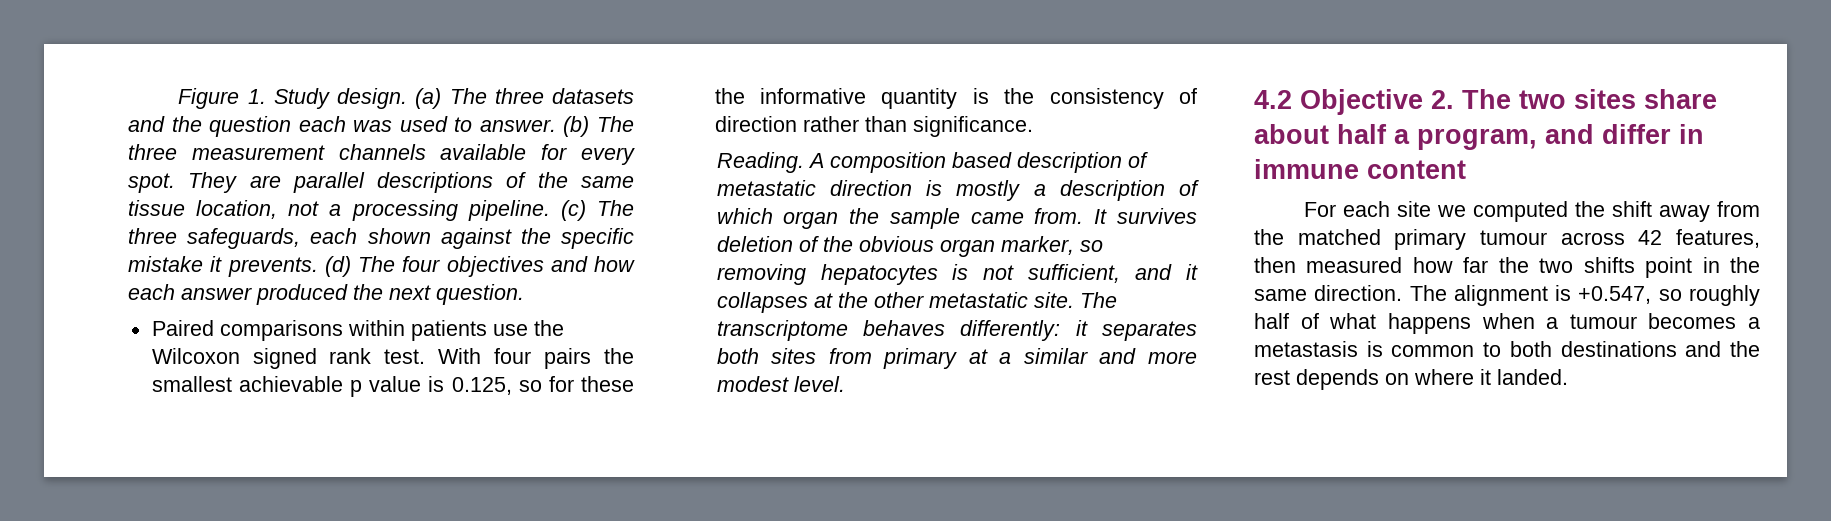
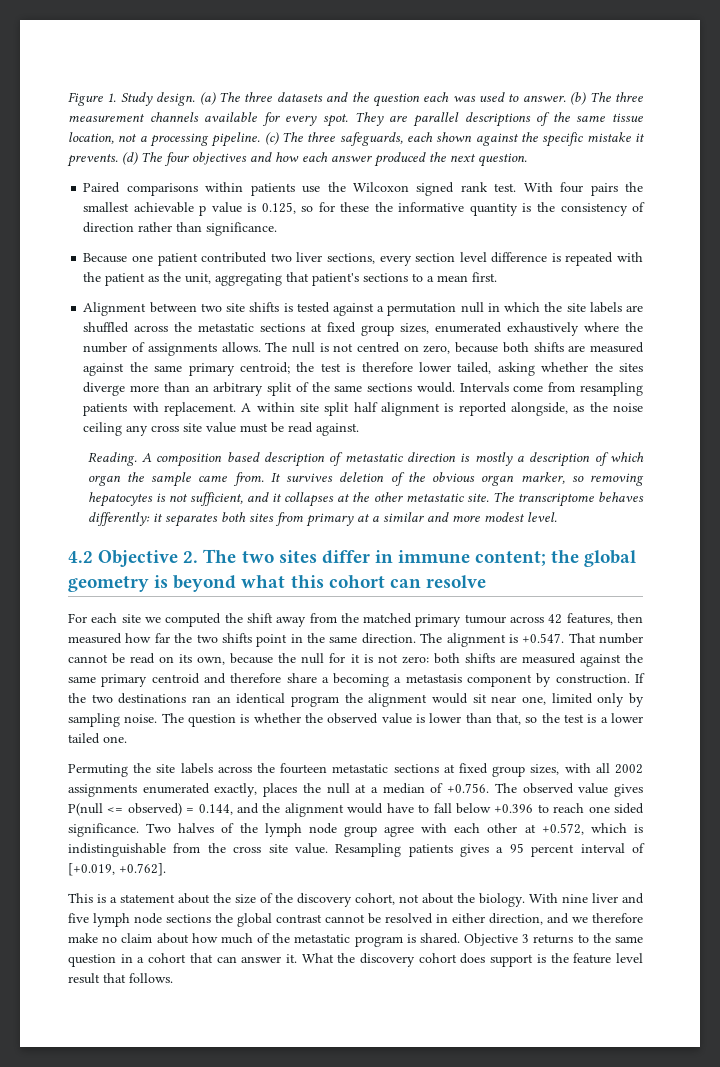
+ Because one patient contributed two liver sections, every section level difference is repeated with the patient as the unit, aggregating that patient's sections to a mean first.
+ Alignment between two site shifts is tested against a permutation null in which the site labels are shuffled across the metastatic sections at fixed group sizes, enumerated exhaustively where the number of assignments allows. The null is not centred on zero, because both shifts are measured against the same primary centroid; the test is therefore lower tailed, asking whether the sites diverge more than an arbitrary split of the same sections would. Intervals come from resampling patients with replacement. A within site split half alignment is reported alongside, as the noise ceiling any cross site value must be read against.
- 4.2 Objective 2. The two sites share about half a program, and differ in immune content
+ 4.2 Objective 2. The two sites differ in immune content; the global geometry is beyond what this cohort can resolve
- The alignment is +0.547, so roughly half of what happens when a tumour becomes a metastasis is common to both destinations and the rest depends on where it landed.
+ The alignment is +0.547. That number cannot be read on its own, because the null for it is not zero: both shifts are measured against the same primary centroid and therefore share a becoming a metastasis component by construction. If the two destinations ran an identical program the alignment would sit near one, limited only by sampling noise. The question is whether the observed value is lower than that, so the test is a lower tailed one.
+ Permuting the site labels across the fourteen metastatic sections at fixed group sizes, with all 2002 assignments enumerated exactly, places the null at a median of +0.756. The observed value gives P(null <= observed) = 0.144, and the alignment would have to fall below +0.396 to reach one sided significance. Two halves of the lymph node group agree with each other at +0.572, which is indistinguishable from the cross site value. Resampling patients gives a 95 percent interval of [+0.019, +0.762].
+ This is a statement about the size of the discovery cohort, not about the biology. With nine liver and five lymph node sections the global contrast cannot be resolved in either direction, and we therefore make no claim about how much of the metastatic program is shared. Objective 3 returns to the same question in a cohort that can answer it. What the discovery cohort does support is the feature level result that follows.

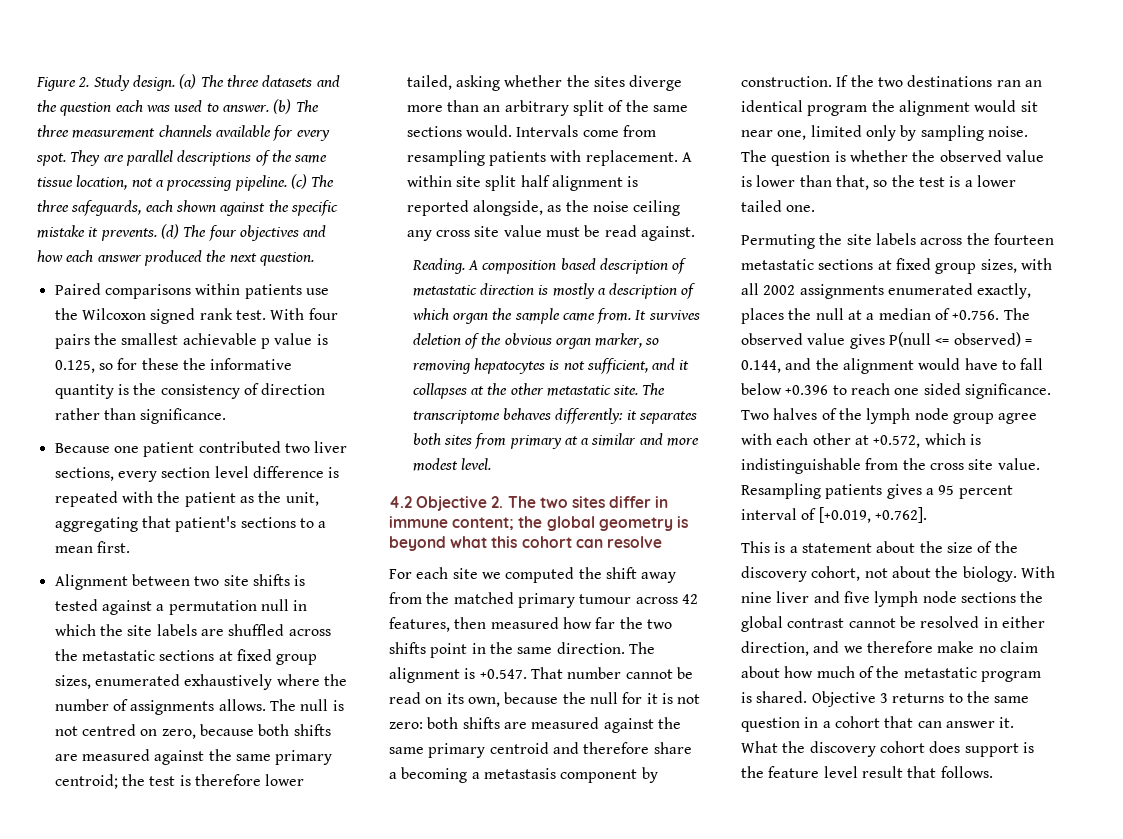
- Figure 1. Study design.
+ Figure 2. Study design.

